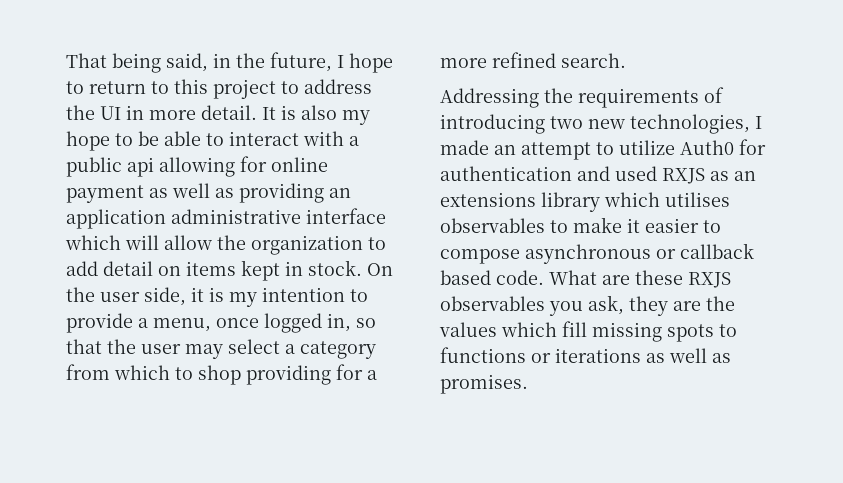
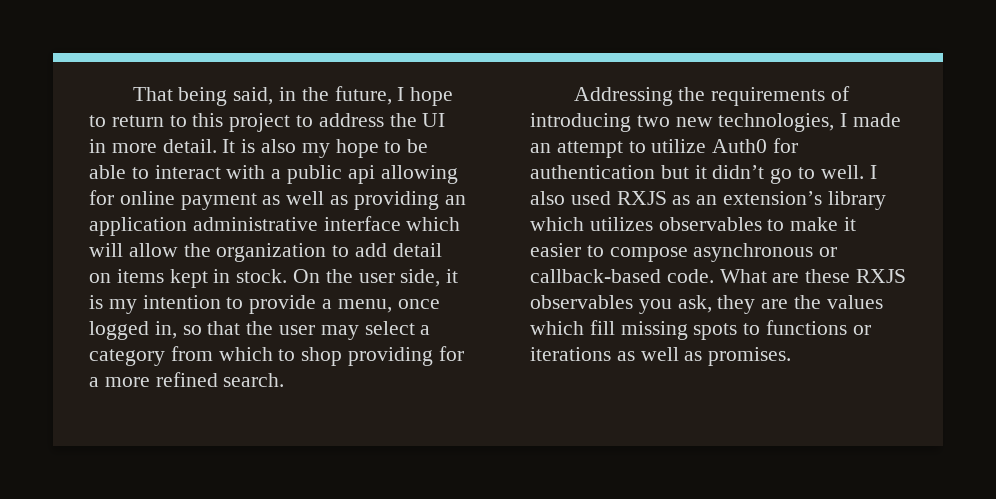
- Addressing the requirements of introducing two new technologies, I made an attempt to utilize Auth0 for authentication and used RXJS as an extensions library which utilises observables to make it easier to compose asynchronous or callback based code.
+ Addressing the requirements of introducing two new technologies, I made an attempt to utilize Auth0 for authentication but it didn’t go to well. I also used RXJS as an extension’s library which utilizes observables to make it easier to compose asynchronous or callback-based code.

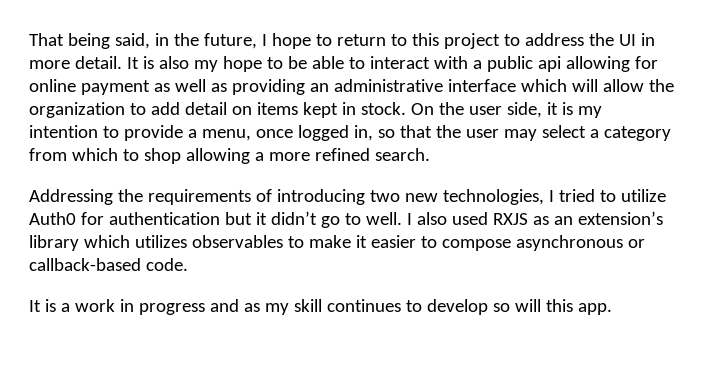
- It is also my hope to be able to interact with a public api allowing for online payment as well as providing an application administrative interface which will allow the organization to add detail on items kept in stock.
+ It is also my hope to be able to interact with a public api allowing for online payment as well as providing an administrative interface which will allow the organization to add detail on items kept in stock.
- On the user side, it is my intention to provide a menu, once logged in, so that the user may select a category from which to shop providing for a more refined search.
+ On the user side, it is my intention to provide a menu, once logged in, so that the user may select a category from which to shop allowing a more refined search.
- Addressing the requirements of introducing two new technologies, I made an attempt to utilize Auth0 for authentication but it didn’t go to well.
+ Addressing the requirements of introducing two new technologies, I tried to utilize Auth0 for authentication but it didn’t go to well.
- I also used RXJS as an extension’s library which utilizes observables to make it easier to compose asynchronous or callback-based code. What are these RXJS observables you ask, they are the values which fill missing spots to functions or iterations as well as promises.
+ I also used RXJS as an extension’s library which utilizes observables to make it easier to compose asynchronous or callback-based code.
+ It is a work in progress and as my skill continues to develop so will this app.

